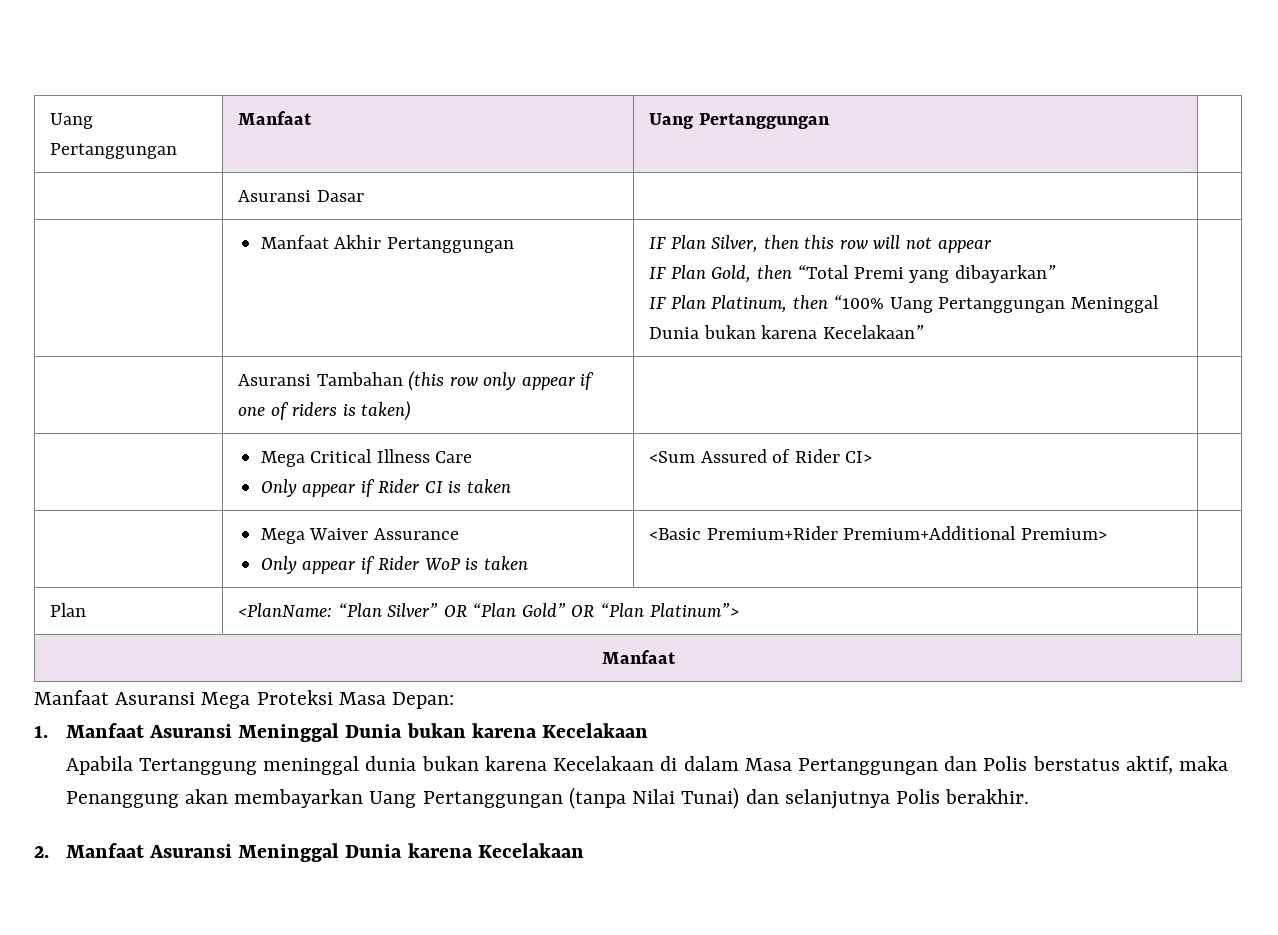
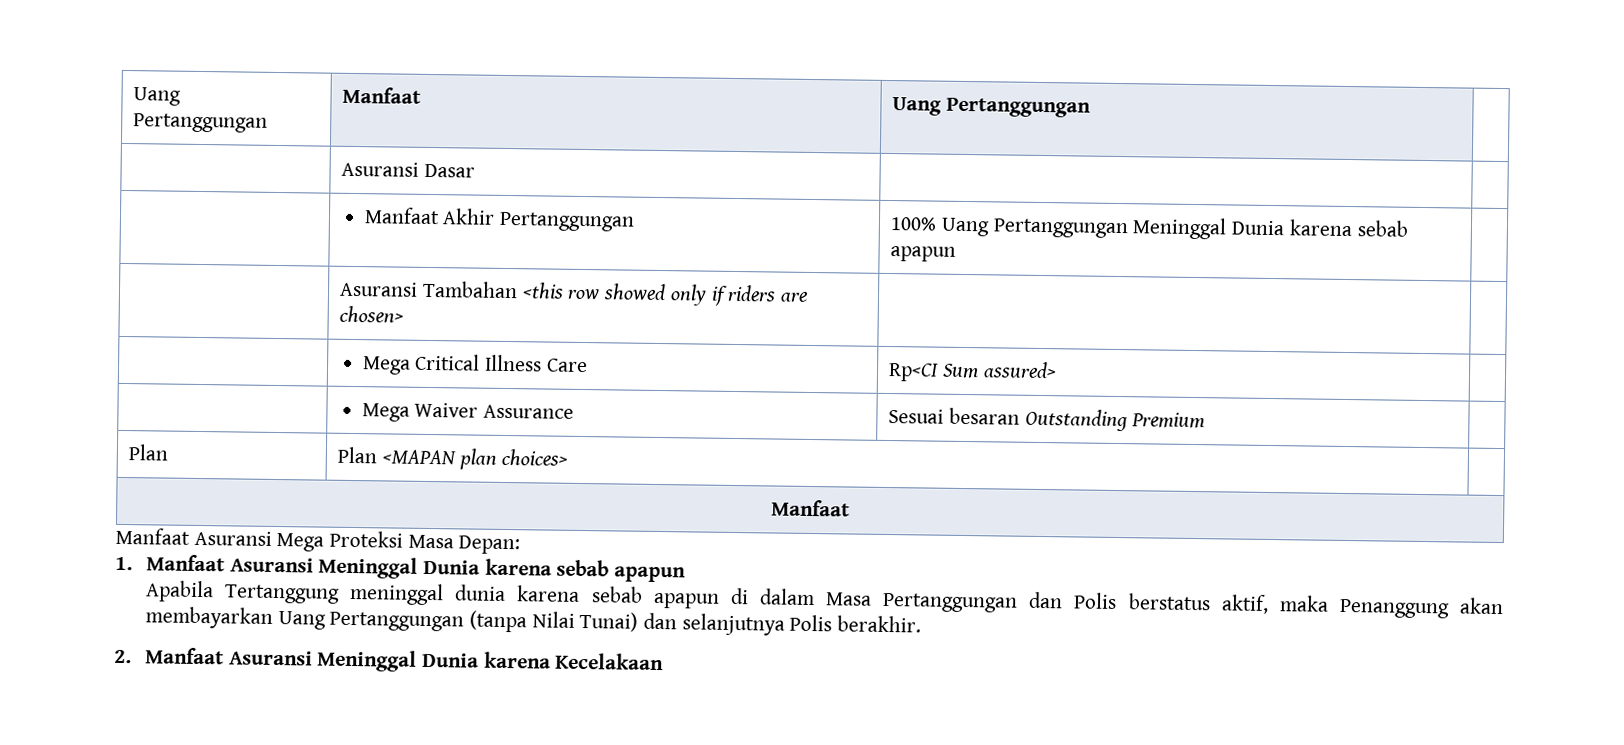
- | Manfaat Akhir Pertanggungan | IF Plan Silver, then this row will not appear
- IF Plan Gold, then “Total Premi yang dibayarkan”
- IF Plan Platinum, then “100% Uang Pertanggungan Meninggal Dunia bukan karena Kecelakaan” |
+ | Manfaat Akhir Pertanggungan | 100% Uang Pertanggungan Meninggal Dunia karena sebab apapun |
- | Asuransi Tambahan (this row only appear if one of riders is taken) | |
- | Mega Critical Illness Care
- Only appear if Rider CI is taken | <Sum Assured of Rider CI> |
- | Mega Waiver Assurance
- Only appear if Rider WoP is taken | <Basic Premium+Rider Premium+Additional Premium> |
- Plan | <PlanName: “Plan Silver” OR “Plan Gold” OR “Plan Platinum”> |
+ | Asuransi Tambahan <this row showed only if riders are chosen> | |
+ | Mega Critical Illness Care | Rp<CI Sum assured> |
+ | Mega Waiver Assurance | Sesuai besaran Outstanding Premium |
+ Plan | Plan <MAPAN plan choices> |
- 1. Manfaat Asuransi Meninggal Dunia bukan karena Kecelakaan
+ 1. Manfaat Asuransi Meninggal Dunia karena sebab apapun
- Apabila Tertanggung meninggal dunia bukan karena Kecelakaan di dalam Masa Pertanggungan dan Polis berstatus aktif, maka Penanggung akan membayarkan Uang Pertanggungan (tanpa Nilai Tunai) dan selanjutnya Polis berakhir.
+ Apabila Tertanggung meninggal dunia karena sebab apapun di dalam Masa Pertanggungan dan Polis berstatus aktif, maka Penanggung akan membayarkan Uang Pertanggungan (tanpa Nilai Tunai) dan selanjutnya Polis berakhir.

